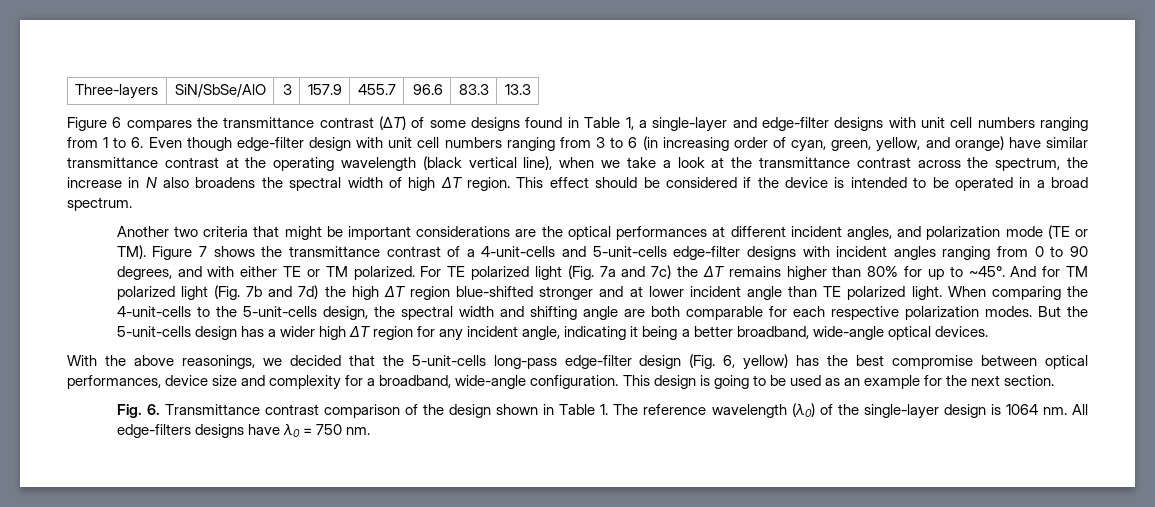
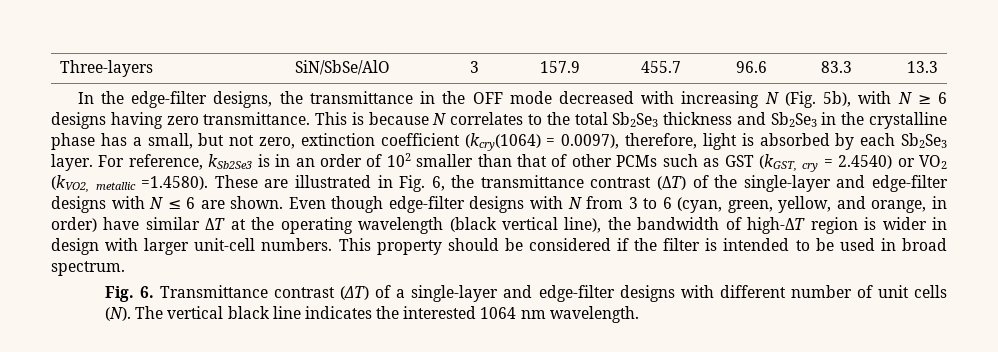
- Figure 6 compares the transmittance contrast (ΔT) of some designs found in Table 1, a single-layer and edge-filter designs with unit cell numbers ranging from 1 to 6. Even though edge-filter design with unit cell numbers ranging from 3 to 6 (in increasing order of cyan, green, yellow, and orange) have similar transmittance contrast at the operating wavelength (black vertical line), when we take a look at the transmittance contrast across the spectrum, the increase in N also broadens the spectral width of high ΔT region. This effect should be considered if the device is intended to be operated in a broad spectrum.
+ In the edge-filter designs, the transmittance in the OFF mode decreased with increasing N (Fig. 5b), with N ≥ 6 designs having zero transmittance. This is because N correlates to the total Sb2Se3 thickness and Sb2Se3 in the crystalline phase has a small, but not zero, extinction coefficient (kcry(1064) = 0.0097), therefore, light is absorbed by each Sb2Se3 layer. For reference, kSb2Se3 is in an order of 102 smaller than that of other PCMs such as GST (kGST, cry = 2.4540) or VO2 (kVO2, metallic =1.4580). These are illustrated in Fig. 6, the transmittance contrast (ΔT) of the single-layer and edge-filter designs with N ≤ 6 are shown. Even though edge-filter designs with N from 3 to 6 (cyan, green, yellow, and orange, in order) have similar ΔT at the operating wavelength (black vertical line), the bandwidth of high-ΔT region is wider in design with larger unit-cell numbers. This property should be considered if the filter is intended to be used in broad spectrum.
- Another two criteria that might be important considerations are the optical performances at different incident angles, and polarization mode (TE or TM). Figure 7 shows the transmittance contrast of a 4-unit-cells and 5-unit-cells edge-filter designs with incident angles ranging from 0 to 90 degrees, and with either TE or TM polarized. For TE polarized light (Fig. 7a and 7c) the ΔT remains higher than 80% for up to ~45°. And for TM polarized light (Fig. 7b and 7d) the high ΔT region blue-shifted stronger and at lower incident angle than TE polarized light. When comparing the 4-unit-cells to the 5-unit-cells design, the spectral width and shifting angle are both comparable for each respective polarization modes. But the 5-unit-cells design has a wider high ΔT region for any incident angle, indicating it being a better broadband, wide-angle optical devices.
- With the above reasonings, we decided that the 5-unit-cells long-pass edge-filter design (Fig. 6, yellow) has the best compromise between optical performances, device size and complexity for a broadband, wide-angle configuration. This design is going to be used as an example for the next section.
- Fig. 6. Transmittance contrast comparison of the design shown in Table 1. The reference wavelength (λ0) of the single-layer design is 1064 nm. All edge-filters designs have λ0 = 750 nm.
+ Fig. 6. Transmittance contrast (ΔT) of a single-layer and edge-filter designs with different number of unit cells (N). The vertical black line indicates the interested 1064 nm wavelength.

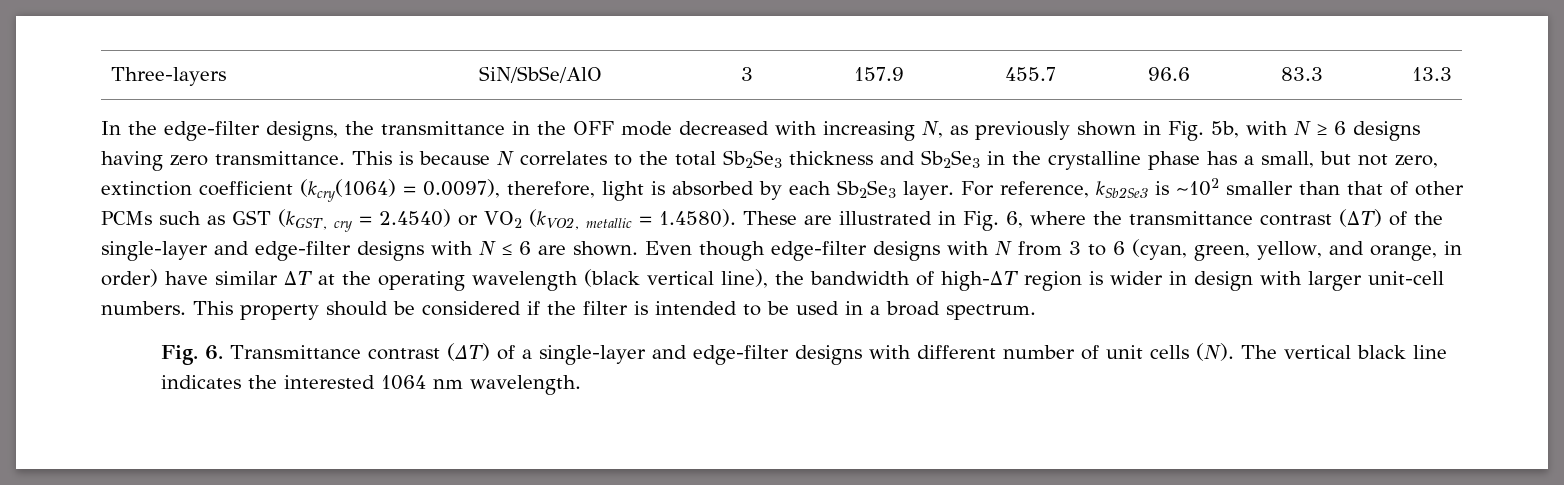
- In the edge-filter designs, the transmittance in the OFF mode decreased with increasing N (Fig. 5b), with N ≥ 6 designs having zero transmittance.
+ In the edge-filter designs, the transmittance in the OFF mode decreased with increasing N, as previously shown in Fig. 5b, with N ≥ 6 designs having zero transmittance.
- For reference, kSb2Se3 is in an order of 102 smaller than that of other PCMs such as GST (kGST, cry = 2.4540) or VO2 (kVO2, metallic =1.4580). These are illustrated in Fig. 6, the transmittance contrast (ΔT) of the single-layer and edge-filter designs with N ≤ 6 are shown.
+ For reference, kSb2Se3 is ~102 smaller than that of other PCMs such as GST (kGST, cry = 2.4540) or VO2 (kVO2, metallic = 1.4580). These are illustrated in Fig. 6, where the transmittance contrast (ΔT) of the single-layer and edge-filter designs with N ≤ 6 are shown.
- This property should be considered if the filter is intended to be used in broad spectrum.
+ This property should be considered if the filter is intended to be used in a broad spectrum.

